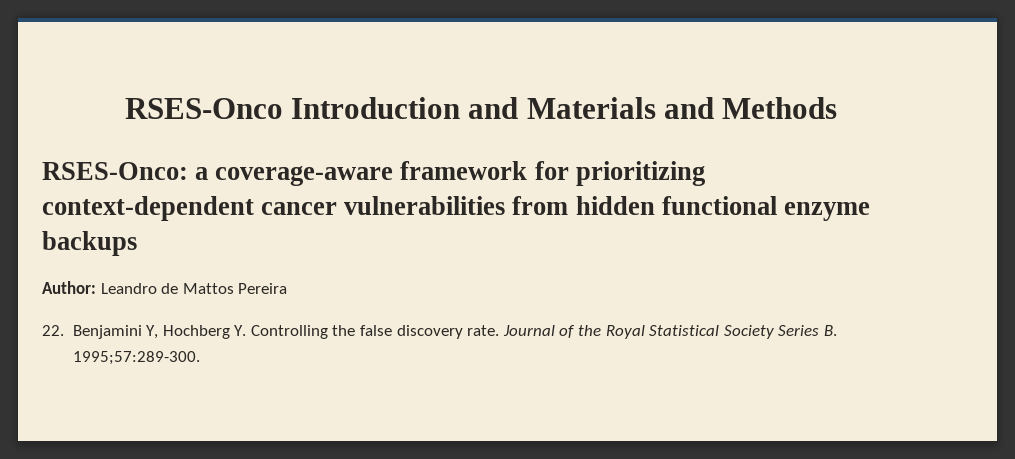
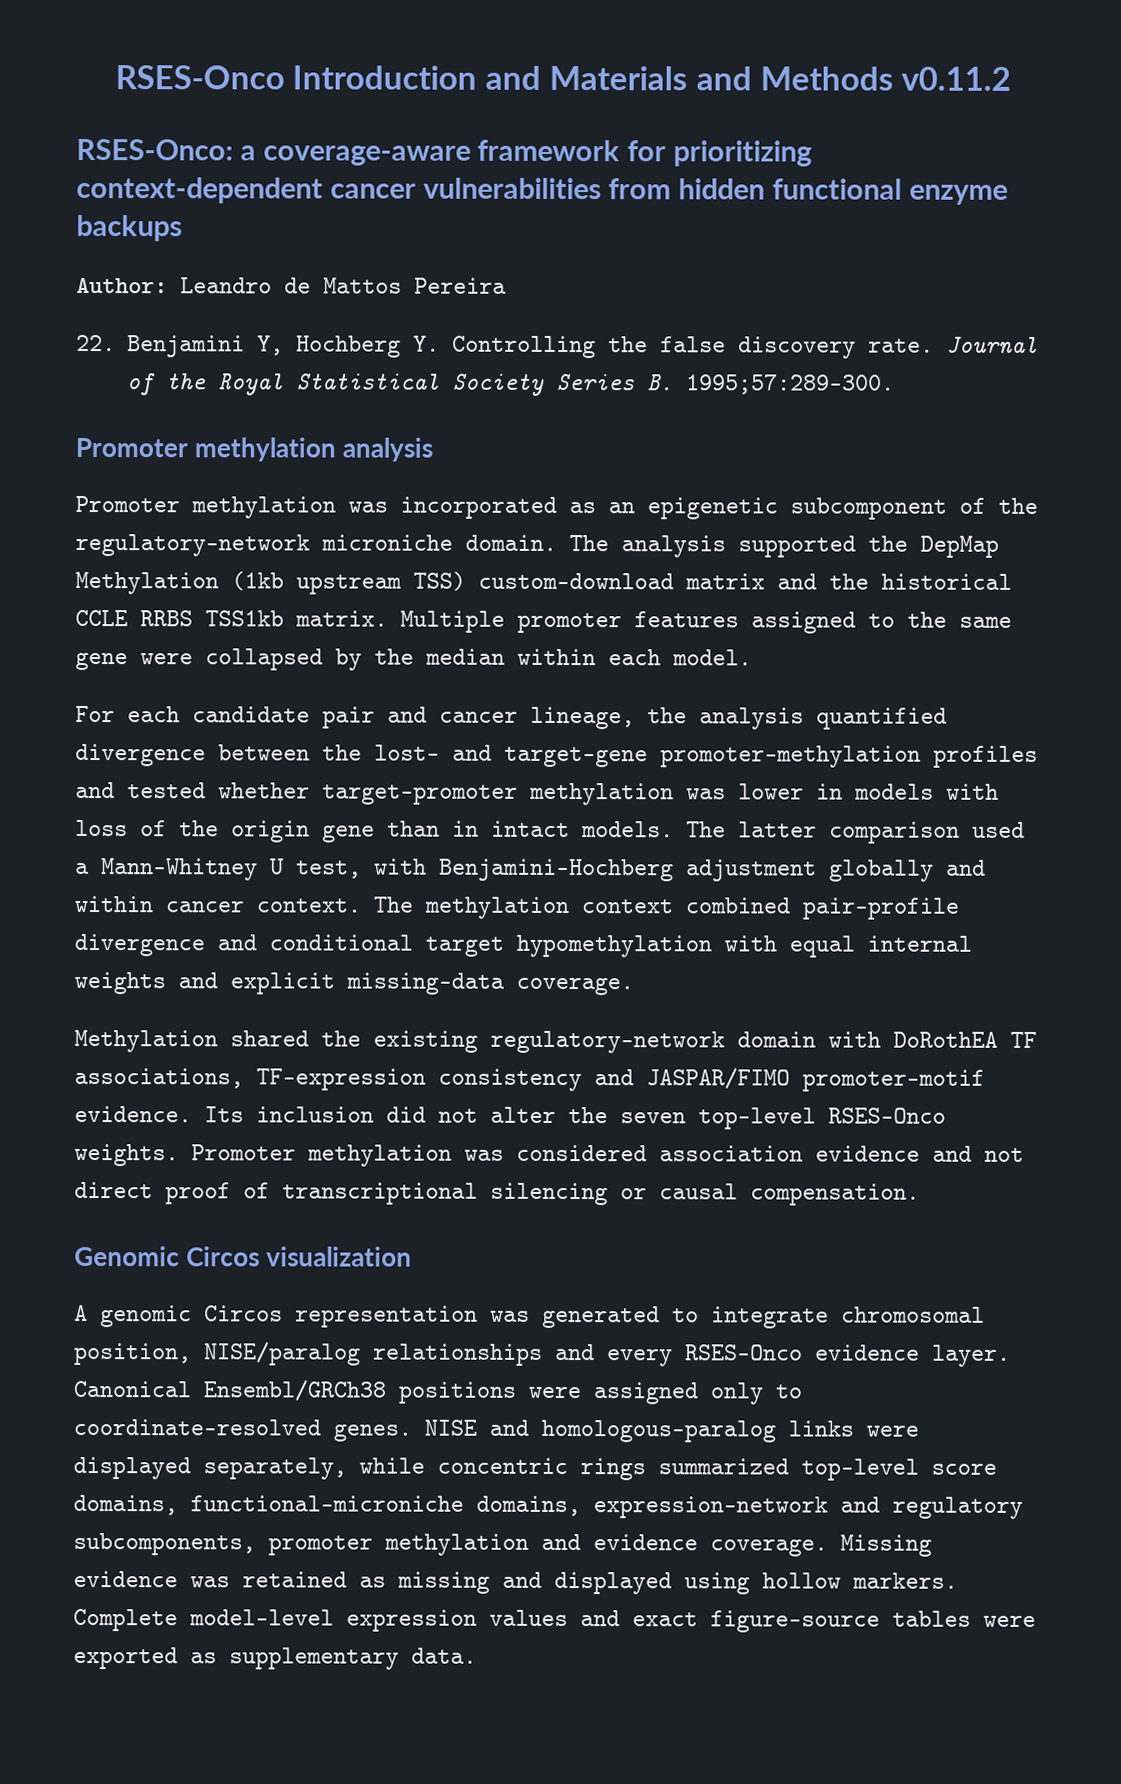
- RSES-Onco Introduction and Materials and Methods
+ RSES-Onco Introduction and Materials and Methods v0.11.2
+ Promoter methylation analysis
+ Promoter methylation was incorporated as an epigenetic subcomponent of the regulatory-network microniche domain. The analysis supported the DepMap Methylation (1kb upstream TSS) custom-download matrix and the historical CCLE RRBS TSS1kb matrix. Multiple promoter features assigned to the same gene were collapsed by the median within each model.
+ For each candidate pair and cancer lineage, the analysis quantified divergence between the lost- and target-gene promoter-methylation profiles and tested whether target-promoter methylation was lower in models with loss of the origin gene than in intact models. The latter comparison used a Mann-Whitney U test, with Benjamini-Hochberg adjustment globally and within cancer context. The methylation context combined pair-profile divergence and conditional target hypomethylation with equal internal weights and explicit missing-data coverage.
+ Methylation shared the existing regulatory-network domain with DoRothEA TF associations, TF-expression consistency and JASPAR/FIMO promoter-motif evidence. Its inclusion did not alter the seven top-level RSES-Onco weights. Promoter methylation was considered association evidence and not direct proof of transcriptional silencing or causal compensation.
+ Genomic Circos visualization
+ A genomic Circos representation was generated to integrate chromosomal position, NISE/paralog relationships and every RSES-Onco evidence layer. Canonical Ensembl/GRCh38 positions were assigned only to coordinate-resolved genes. NISE and homologous-paralog links were displayed separately, while concentric rings summarized top-level score domains, functional-microniche domains, expression-network and regulatory subcomponents, promoter methylation and evidence coverage. Missing evidence was retained as missing and displayed using hollow markers. Complete model-level expression values and exact figure-source tables were exported as supplementary data.

